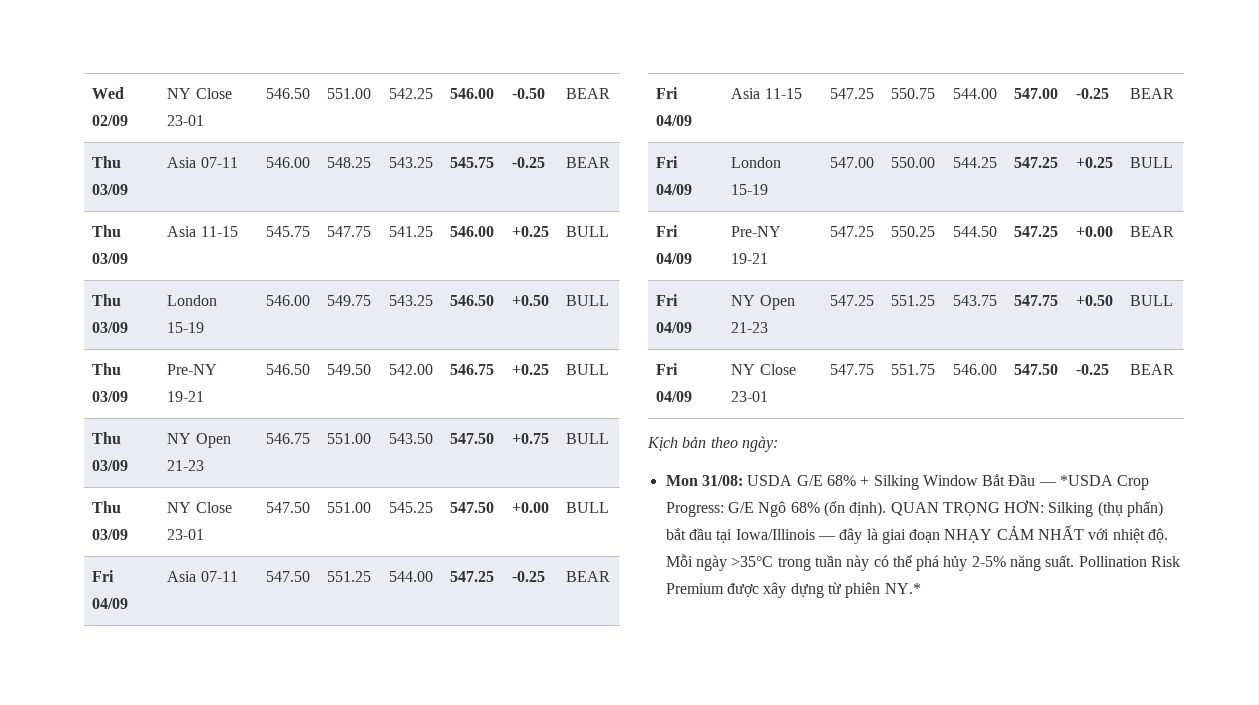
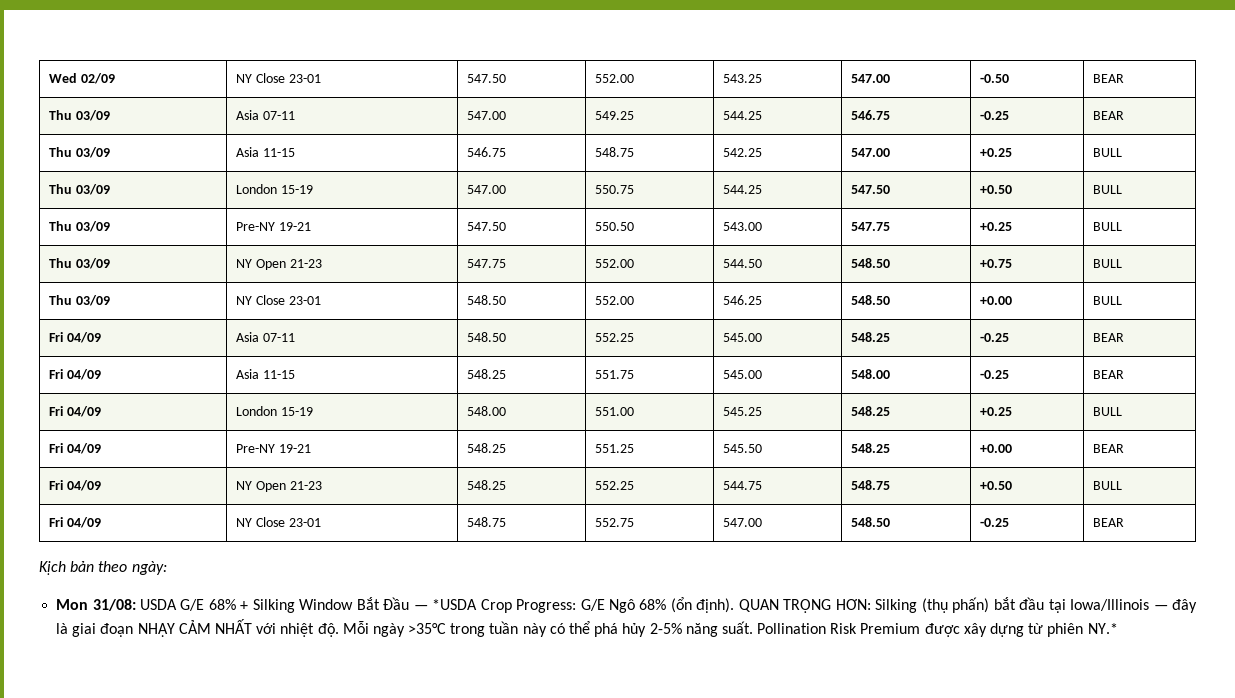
- Wed 02/09 | NY Close 23-01 | 546.50 | 551.00 | 542.25 | 546.00 | -0.50 | BEAR
+ Wed 02/09 | NY Close 23-01 | 547.50 | 552.00 | 543.25 | 547.00 | -0.50 | BEAR
- Thu 03/09 | Asia 07-11 | 546.00 | 548.25 | 543.25 | 545.75 | -0.25 | BEAR
+ Thu 03/09 | Asia 07-11 | 547.00 | 549.25 | 544.25 | 546.75 | -0.25 | BEAR
- Thu 03/09 | Asia 11-15 | 545.75 | 547.75 | 541.25 | 546.00 | +0.25 | BULL
+ Thu 03/09 | Asia 11-15 | 546.75 | 548.75 | 542.25 | 547.00 | +0.25 | BULL
- Thu 03/09 | London 15-19 | 546.00 | 549.75 | 543.25 | 546.50 | +0.50 | BULL
+ Thu 03/09 | London 15-19 | 547.00 | 550.75 | 544.25 | 547.50 | +0.50 | BULL
- Thu 03/09 | Pre-NY 19-21 | 546.50 | 549.50 | 542.00 | 546.75 | +0.25 | BULL
+ Thu 03/09 | Pre-NY 19-21 | 547.50 | 550.50 | 543.00 | 547.75 | +0.25 | BULL
- Thu 03/09 | NY Open 21-23 | 546.75 | 551.00 | 543.50 | 547.50 | +0.75 | BULL
+ Thu 03/09 | NY Open 21-23 | 547.75 | 552.00 | 544.50 | 548.50 | +0.75 | BULL
- Thu 03/09 | NY Close 23-01 | 547.50 | 551.00 | 545.25 | 547.50 | +0.00 | BULL
+ Thu 03/09 | NY Close 23-01 | 548.50 | 552.00 | 546.25 | 548.50 | +0.00 | BULL
- Fri 04/09 | Asia 07-11 | 547.50 | 551.25 | 544.00 | 547.25 | -0.25 | BEAR
+ Fri 04/09 | Asia 07-11 | 548.50 | 552.25 | 545.00 | 548.25 | -0.25 | BEAR
- Fri 04/09 | Asia 11-15 | 547.25 | 550.75 | 544.00 | 547.00 | -0.25 | BEAR
+ Fri 04/09 | Asia 11-15 | 548.25 | 551.75 | 545.00 | 548.00 | -0.25 | BEAR
- Fri 04/09 | London 15-19 | 547.00 | 550.00 | 544.25 | 547.25 | +0.25 | BULL
+ Fri 04/09 | London 15-19 | 548.00 | 551.00 | 545.25 | 548.25 | +0.25 | BULL
- Fri 04/09 | Pre-NY 19-21 | 547.25 | 550.25 | 544.50 | 547.25 | +0.00 | BEAR
+ Fri 04/09 | Pre-NY 19-21 | 548.25 | 551.25 | 545.50 | 548.25 | +0.00 | BEAR
- Fri 04/09 | NY Open 21-23 | 547.25 | 551.25 | 543.75 | 547.75 | +0.50 | BULL
+ Fri 04/09 | NY Open 21-23 | 548.25 | 552.25 | 544.75 | 548.75 | +0.50 | BULL
- Fri 04/09 | NY Close 23-01 | 547.75 | 551.75 | 546.00 | 547.50 | -0.25 | BEAR
+ Fri 04/09 | NY Close 23-01 | 548.75 | 552.75 | 547.00 | 548.50 | -0.25 | BEAR

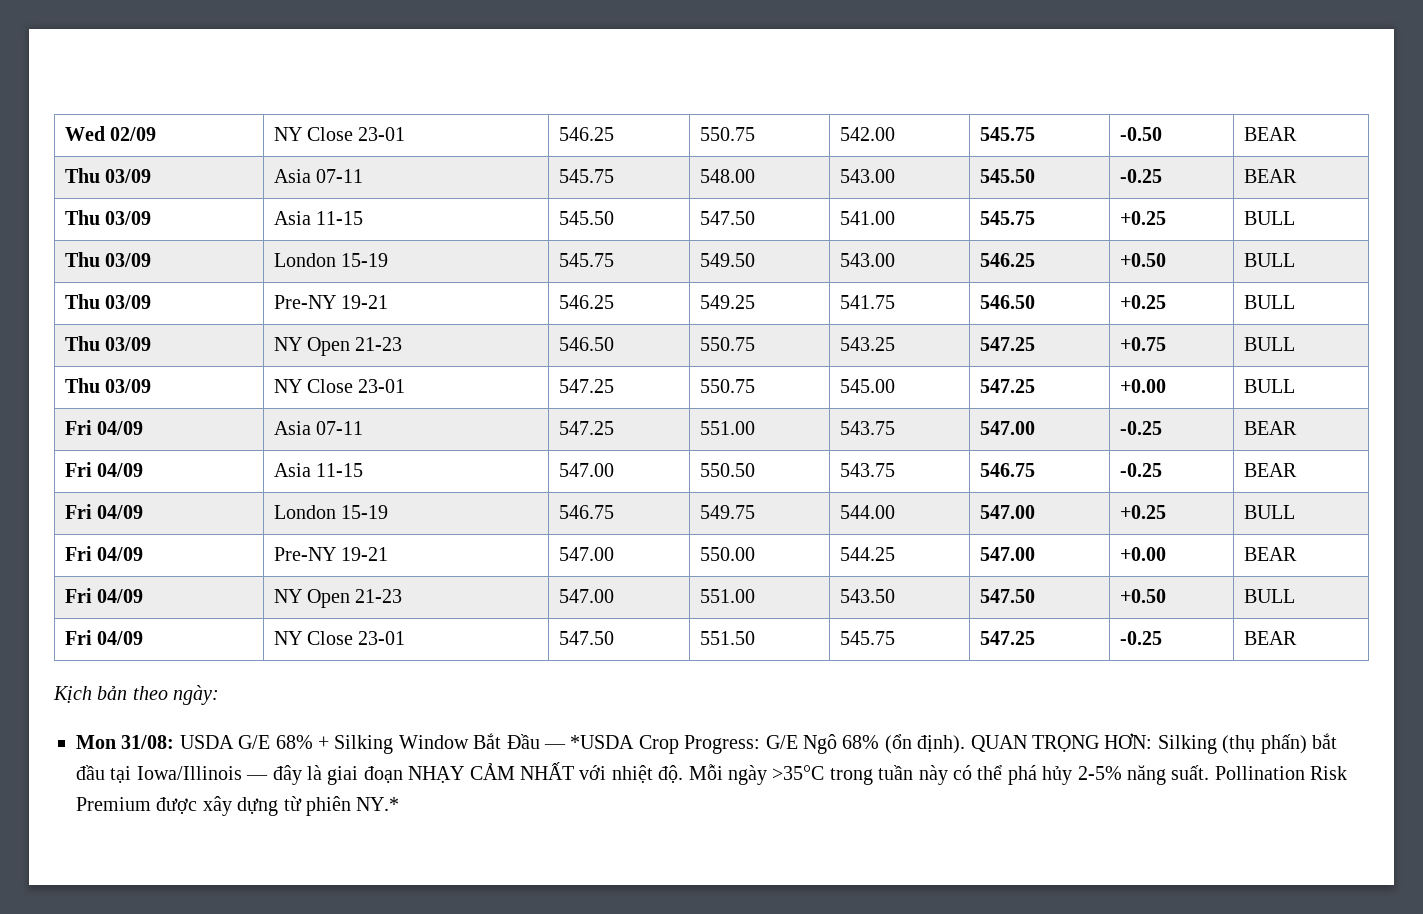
- Wed 02/09 | NY Close 23-01 | 547.50 | 552.00 | 543.25 | 547.00 | -0.50 | BEAR
+ Wed 02/09 | NY Close 23-01 | 546.25 | 550.75 | 542.00 | 545.75 | -0.50 | BEAR
- Thu 03/09 | Asia 07-11 | 547.00 | 549.25 | 544.25 | 546.75 | -0.25 | BEAR
+ Thu 03/09 | Asia 07-11 | 545.75 | 548.00 | 543.00 | 545.50 | -0.25 | BEAR
- Thu 03/09 | Asia 11-15 | 546.75 | 548.75 | 542.25 | 547.00 | +0.25 | BULL
+ Thu 03/09 | Asia 11-15 | 545.50 | 547.50 | 541.00 | 545.75 | +0.25 | BULL
- Thu 03/09 | London 15-19 | 547.00 | 550.75 | 544.25 | 547.50 | +0.50 | BULL
+ Thu 03/09 | London 15-19 | 545.75 | 549.50 | 543.00 | 546.25 | +0.50 | BULL
- Thu 03/09 | Pre-NY 19-21 | 547.50 | 550.50 | 543.00 | 547.75 | +0.25 | BULL
+ Thu 03/09 | Pre-NY 19-21 | 546.25 | 549.25 | 541.75 | 546.50 | +0.25 | BULL
- Thu 03/09 | NY Open 21-23 | 547.75 | 552.00 | 544.50 | 548.50 | +0.75 | BULL
+ Thu 03/09 | NY Open 21-23 | 546.50 | 550.75 | 543.25 | 547.25 | +0.75 | BULL
- Thu 03/09 | NY Close 23-01 | 548.50 | 552.00 | 546.25 | 548.50 | +0.00 | BULL
+ Thu 03/09 | NY Close 23-01 | 547.25 | 550.75 | 545.00 | 547.25 | +0.00 | BULL
- Fri 04/09 | Asia 07-11 | 548.50 | 552.25 | 545.00 | 548.25 | -0.25 | BEAR
+ Fri 04/09 | Asia 07-11 | 547.25 | 551.00 | 543.75 | 547.00 | -0.25 | BEAR
- Fri 04/09 | Asia 11-15 | 548.25 | 551.75 | 545.00 | 548.00 | -0.25 | BEAR
+ Fri 04/09 | Asia 11-15 | 547.00 | 550.50 | 543.75 | 546.75 | -0.25 | BEAR
- Fri 04/09 | London 15-19 | 548.00 | 551.00 | 545.25 | 548.25 | +0.25 | BULL
+ Fri 04/09 | London 15-19 | 546.75 | 549.75 | 544.00 | 547.00 | +0.25 | BULL
- Fri 04/09 | Pre-NY 19-21 | 548.25 | 551.25 | 545.50 | 548.25 | +0.00 | BEAR
+ Fri 04/09 | Pre-NY 19-21 | 547.00 | 550.00 | 544.25 | 547.00 | +0.00 | BEAR
- Fri 04/09 | NY Open 21-23 | 548.25 | 552.25 | 544.75 | 548.75 | +0.50 | BULL
+ Fri 04/09 | NY Open 21-23 | 547.00 | 551.00 | 543.50 | 547.50 | +0.50 | BULL
- Fri 04/09 | NY Close 23-01 | 548.75 | 552.75 | 547.00 | 548.50 | -0.25 | BEAR
+ Fri 04/09 | NY Close 23-01 | 547.50 | 551.50 | 545.75 | 547.25 | -0.25 | BEAR

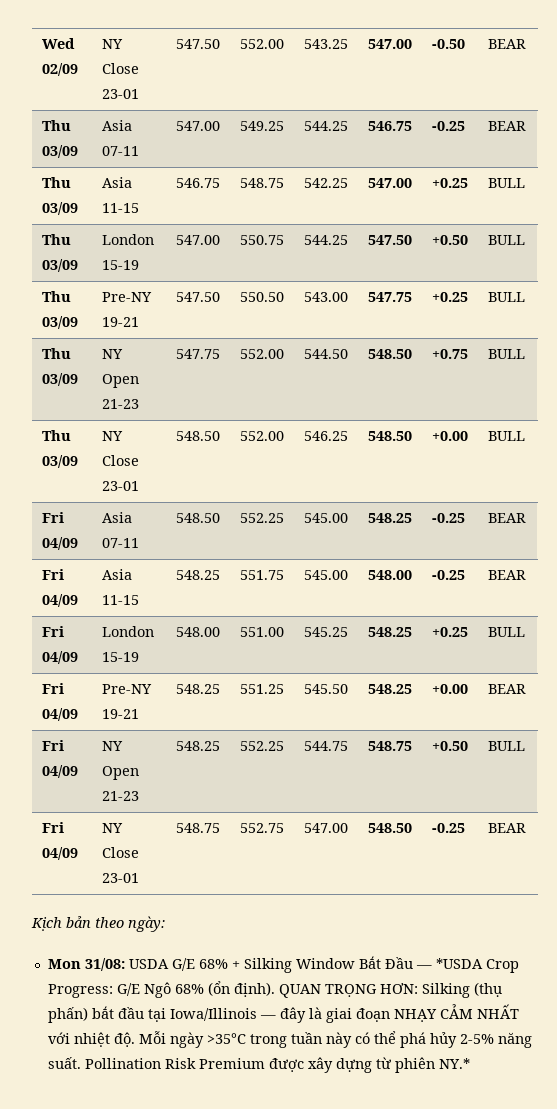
- Wed 02/09 | NY Close 23-01 | 546.25 | 550.75 | 542.00 | 545.75 | -0.50 | BEAR
+ Wed 02/09 | NY Close 23-01 | 547.50 | 552.00 | 543.25 | 547.00 | -0.50 | BEAR
- Thu 03/09 | Asia 07-11 | 545.75 | 548.00 | 543.00 | 545.50 | -0.25 | BEAR
+ Thu 03/09 | Asia 07-11 | 547.00 | 549.25 | 544.25 | 546.75 | -0.25 | BEAR
- Thu 03/09 | Asia 11-15 | 545.50 | 547.50 | 541.00 | 545.75 | +0.25 | BULL
+ Thu 03/09 | Asia 11-15 | 546.75 | 548.75 | 542.25 | 547.00 | +0.25 | BULL
- Thu 03/09 | London 15-19 | 545.75 | 549.50 | 543.00 | 546.25 | +0.50 | BULL
+ Thu 03/09 | London 15-19 | 547.00 | 550.75 | 544.25 | 547.50 | +0.50 | BULL
- Thu 03/09 | Pre-NY 19-21 | 546.25 | 549.25 | 541.75 | 546.50 | +0.25 | BULL
+ Thu 03/09 | Pre-NY 19-21 | 547.50 | 550.50 | 543.00 | 547.75 | +0.25 | BULL
- Thu 03/09 | NY Open 21-23 | 546.50 | 550.75 | 543.25 | 547.25 | +0.75 | BULL
+ Thu 03/09 | NY Open 21-23 | 547.75 | 552.00 | 544.50 | 548.50 | +0.75 | BULL
- Thu 03/09 | NY Close 23-01 | 547.25 | 550.75 | 545.00 | 547.25 | +0.00 | BULL
+ Thu 03/09 | NY Close 23-01 | 548.50 | 552.00 | 546.25 | 548.50 | +0.00 | BULL
- Fri 04/09 | Asia 07-11 | 547.25 | 551.00 | 543.75 | 547.00 | -0.25 | BEAR
+ Fri 04/09 | Asia 07-11 | 548.50 | 552.25 | 545.00 | 548.25 | -0.25 | BEAR
- Fri 04/09 | Asia 11-15 | 547.00 | 550.50 | 543.75 | 546.75 | -0.25 | BEAR
+ Fri 04/09 | Asia 11-15 | 548.25 | 551.75 | 545.00 | 548.00 | -0.25 | BEAR
- Fri 04/09 | London 15-19 | 546.75 | 549.75 | 544.00 | 547.00 | +0.25 | BULL
+ Fri 04/09 | London 15-19 | 548.00 | 551.00 | 545.25 | 548.25 | +0.25 | BULL
- Fri 04/09 | Pre-NY 19-21 | 547.00 | 550.00 | 544.25 | 547.00 | +0.00 | BEAR
+ Fri 04/09 | Pre-NY 19-21 | 548.25 | 551.25 | 545.50 | 548.25 | +0.00 | BEAR
- Fri 04/09 | NY Open 21-23 | 547.00 | 551.00 | 543.50 | 547.50 | +0.50 | BULL
+ Fri 04/09 | NY Open 21-23 | 548.25 | 552.25 | 544.75 | 548.75 | +0.50 | BULL
- Fri 04/09 | NY Close 23-01 | 547.50 | 551.50 | 545.75 | 547.25 | -0.25 | BEAR
+ Fri 04/09 | NY Close 23-01 | 548.75 | 552.75 | 547.00 | 548.50 | -0.25 | BEAR

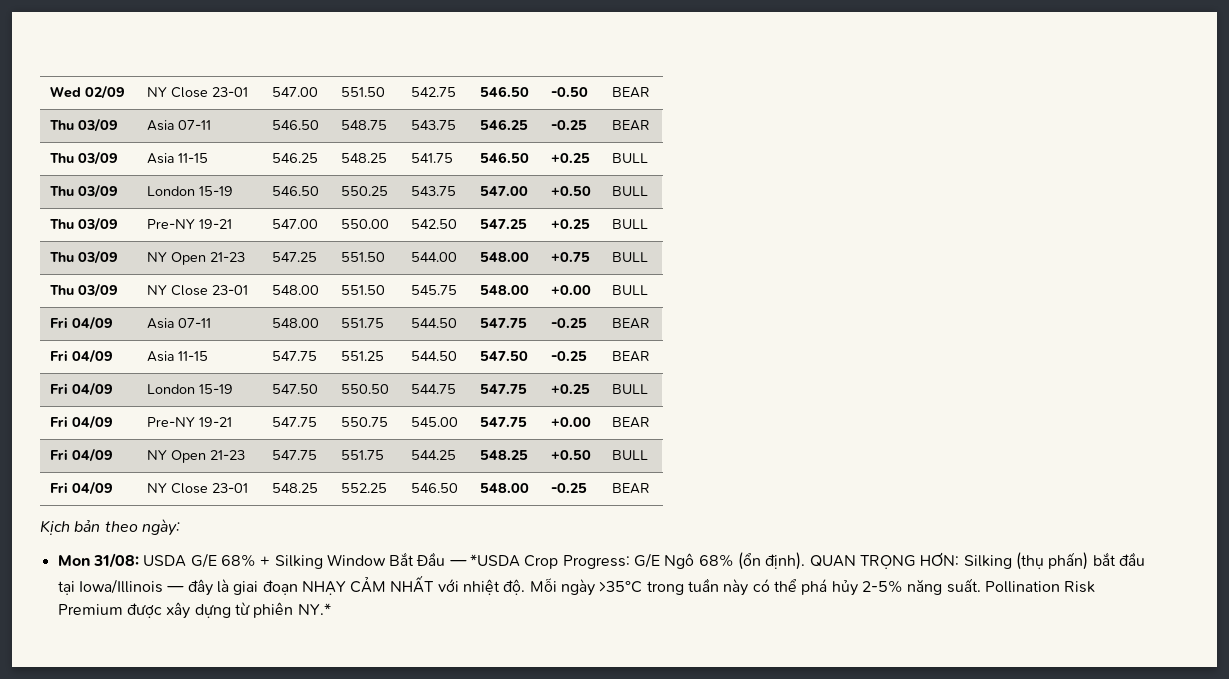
- Wed 02/09 | NY Close 23-01 | 547.50 | 552.00 | 543.25 | 547.00 | -0.50 | BEAR
+ Wed 02/09 | NY Close 23-01 | 547.00 | 551.50 | 542.75 | 546.50 | -0.50 | BEAR
- Thu 03/09 | Asia 07-11 | 547.00 | 549.25 | 544.25 | 546.75 | -0.25 | BEAR
+ Thu 03/09 | Asia 07-11 | 546.50 | 548.75 | 543.75 | 546.25 | -0.25 | BEAR
- Thu 03/09 | Asia 11-15 | 546.75 | 548.75 | 542.25 | 547.00 | +0.25 | BULL
+ Thu 03/09 | Asia 11-15 | 546.25 | 548.25 | 541.75 | 546.50 | +0.25 | BULL
- Thu 03/09 | London 15-19 | 547.00 | 550.75 | 544.25 | 547.50 | +0.50 | BULL
+ Thu 03/09 | London 15-19 | 546.50 | 550.25 | 543.75 | 547.00 | +0.50 | BULL
- Thu 03/09 | Pre-NY 19-21 | 547.50 | 550.50 | 543.00 | 547.75 | +0.25 | BULL
+ Thu 03/09 | Pre-NY 19-21 | 547.00 | 550.00 | 542.50 | 547.25 | +0.25 | BULL
- Thu 03/09 | NY Open 21-23 | 547.75 | 552.00 | 544.50 | 548.50 | +0.75 | BULL
+ Thu 03/09 | NY Open 21-23 | 547.25 | 551.50 | 544.00 | 548.00 | +0.75 | BULL
- Thu 03/09 | NY Close 23-01 | 548.50 | 552.00 | 546.25 | 548.50 | +0.00 | BULL
+ Thu 03/09 | NY Close 23-01 | 548.00 | 551.50 | 545.75 | 548.00 | +0.00 | BULL
- Fri 04/09 | Asia 07-11 | 548.50 | 552.25 | 545.00 | 548.25 | -0.25 | BEAR
+ Fri 04/09 | Asia 07-11 | 548.00 | 551.75 | 544.50 | 547.75 | -0.25 | BEAR
- Fri 04/09 | Asia 11-15 | 548.25 | 551.75 | 545.00 | 548.00 | -0.25 | BEAR
+ Fri 04/09 | Asia 11-15 | 547.75 | 551.25 | 544.50 | 547.50 | -0.25 | BEAR
- Fri 04/09 | London 15-19 | 548.00 | 551.00 | 545.25 | 548.25 | +0.25 | BULL
+ Fri 04/09 | London 15-19 | 547.50 | 550.50 | 544.75 | 547.75 | +0.25 | BULL
- Fri 04/09 | Pre-NY 19-21 | 548.25 | 551.25 | 545.50 | 548.25 | +0.00 | BEAR
+ Fri 04/09 | Pre-NY 19-21 | 547.75 | 550.75 | 545.00 | 547.75 | +0.00 | BEAR
- Fri 04/09 | NY Open 21-23 | 548.25 | 552.25 | 544.75 | 548.75 | +0.50 | BULL
+ Fri 04/09 | NY Open 21-23 | 547.75 | 551.75 | 544.25 | 548.25 | +0.50 | BULL
- Fri 04/09 | NY Close 23-01 | 548.75 | 552.75 | 547.00 | 548.50 | -0.25 | BEAR
+ Fri 04/09 | NY Close 23-01 | 548.25 | 552.25 | 546.50 | 548.00 | -0.25 | BEAR

